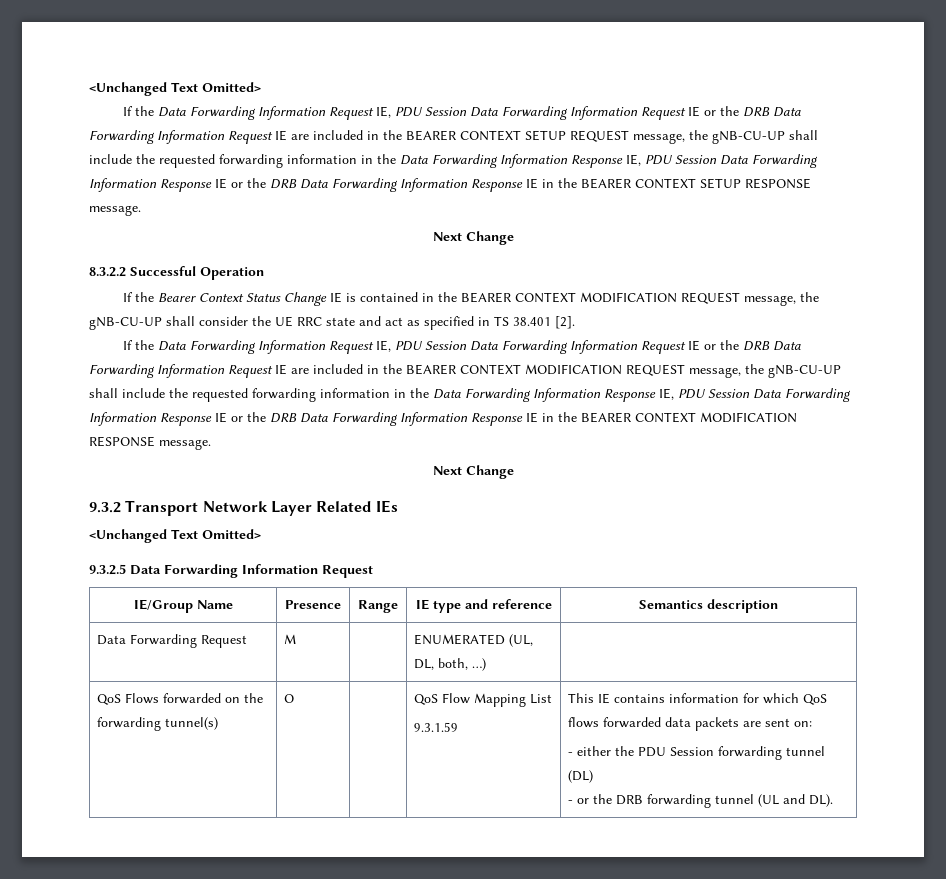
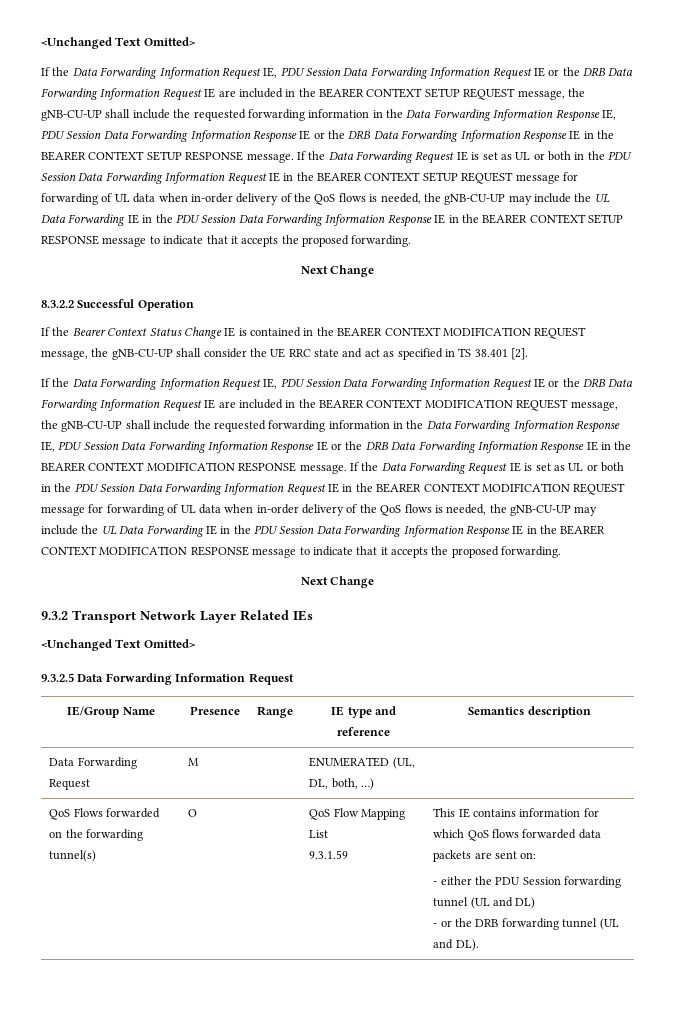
+ If the Data Forwarding Request IE is set as UL or both in the PDU Session Data Forwarding Information Request IE in the BEARER CONTEXT SETUP REQUEST message for forwarding of UL data when in-order delivery of the QoS flows is needed, the gNB-CU-UP may include the UL Data Forwarding IE in the PDU Session Data Forwarding Information Response IE in the BEARER CONTEXT SETUP RESPONSE message to indicate that it accepts the proposed forwarding.
+ If the Data Forwarding Request IE is set as UL or both in the PDU Session Data Forwarding Information Request IE in the BEARER CONTEXT MODIFICATION REQUEST message for forwarding of UL data when in-order delivery of the QoS flows is needed, the gNB-CU-UP may include the UL Data Forwarding IE in the PDU Session Data Forwarding Information Response IE in the BEARER CONTEXT MODIFICATION RESPONSE message to indicate that it accepts the proposed forwarding.
- - either the PDU Session forwarding tunnel (DL)
+ - either the PDU Session forwarding tunnel (UL and DL)

